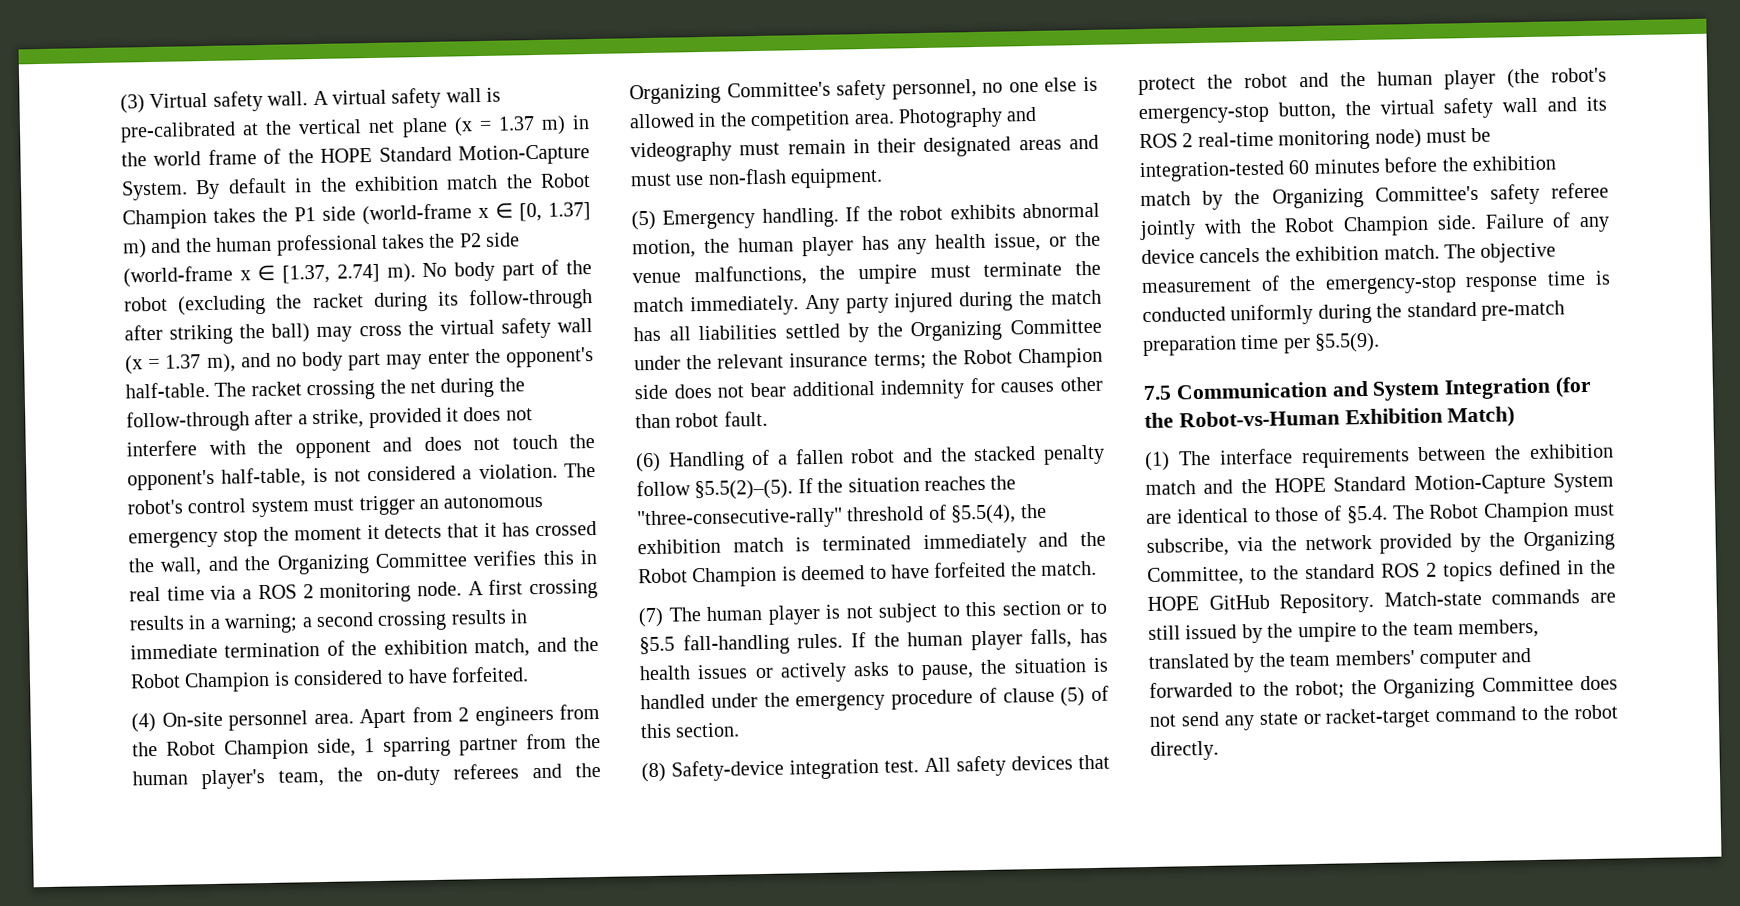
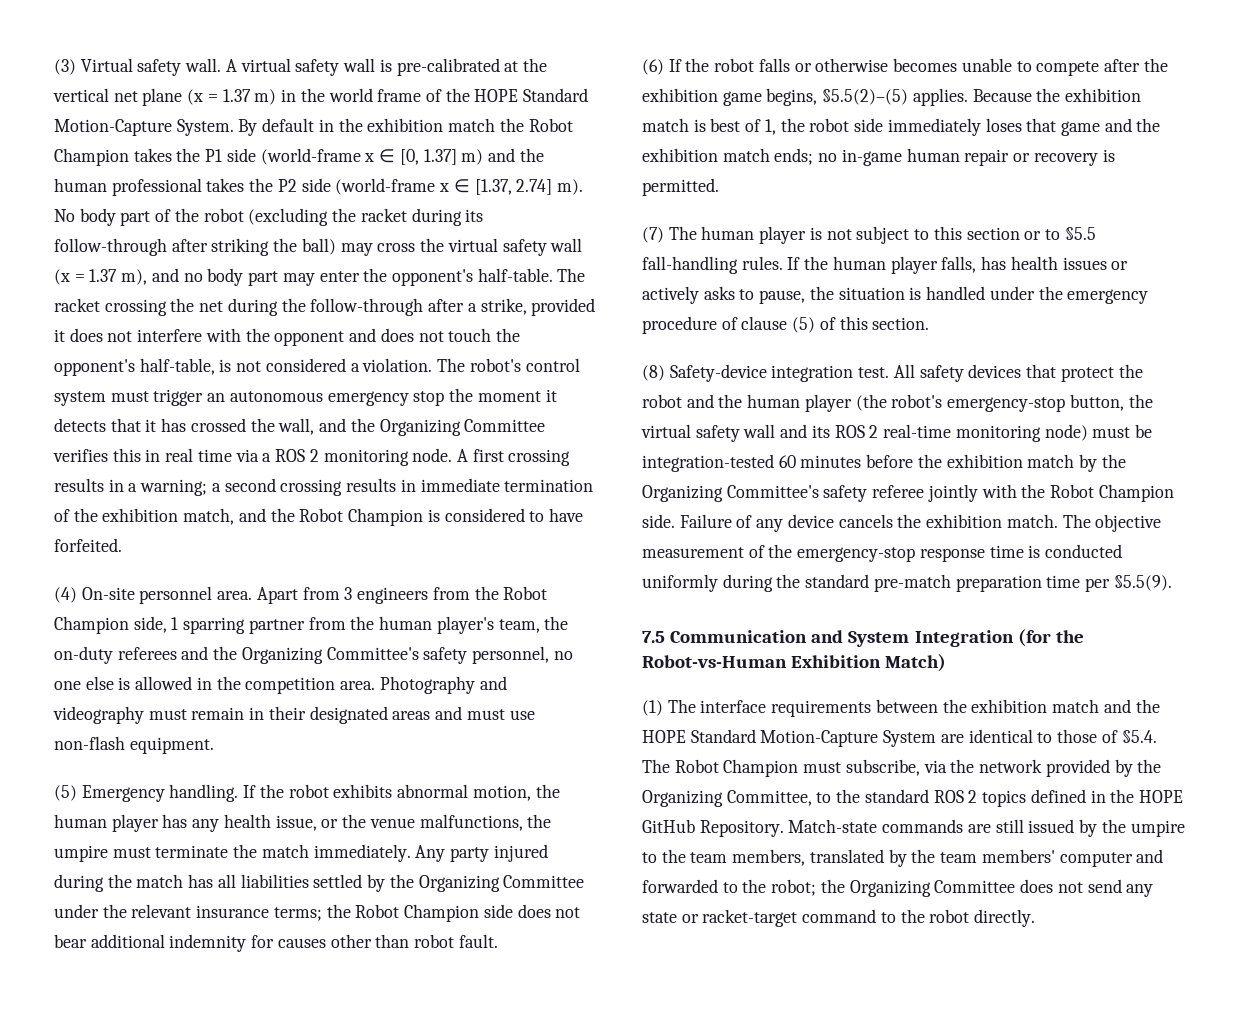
- Apart from 2 engineers from the Robot Champion side, 1 sparring partner from the human player's team, the on-duty referees and the Organizing Committee's safety personnel, no one else is allowed in the competition area.
+ Apart from 3 engineers from the Robot Champion side, 1 sparring partner from the human player's team, the on-duty referees and the Organizing Committee's safety personnel, no one else is allowed in the competition area.
- (6) Handling of a fallen robot and the stacked penalty follow §5.5(2)–(5). If the situation reaches the "three-consecutive-rally" threshold of §5.5(4), the exhibition match is terminated immediately and the Robot Champion is deemed to have forfeited the match.
+ (6) If the robot falls or otherwise becomes unable to compete after the exhibition game begins, §5.5(2)–(5) applies. Because the exhibition match is best of 1, the robot side immediately loses that game and the exhibition match ends; no in-game human repair or recovery is permitted.

